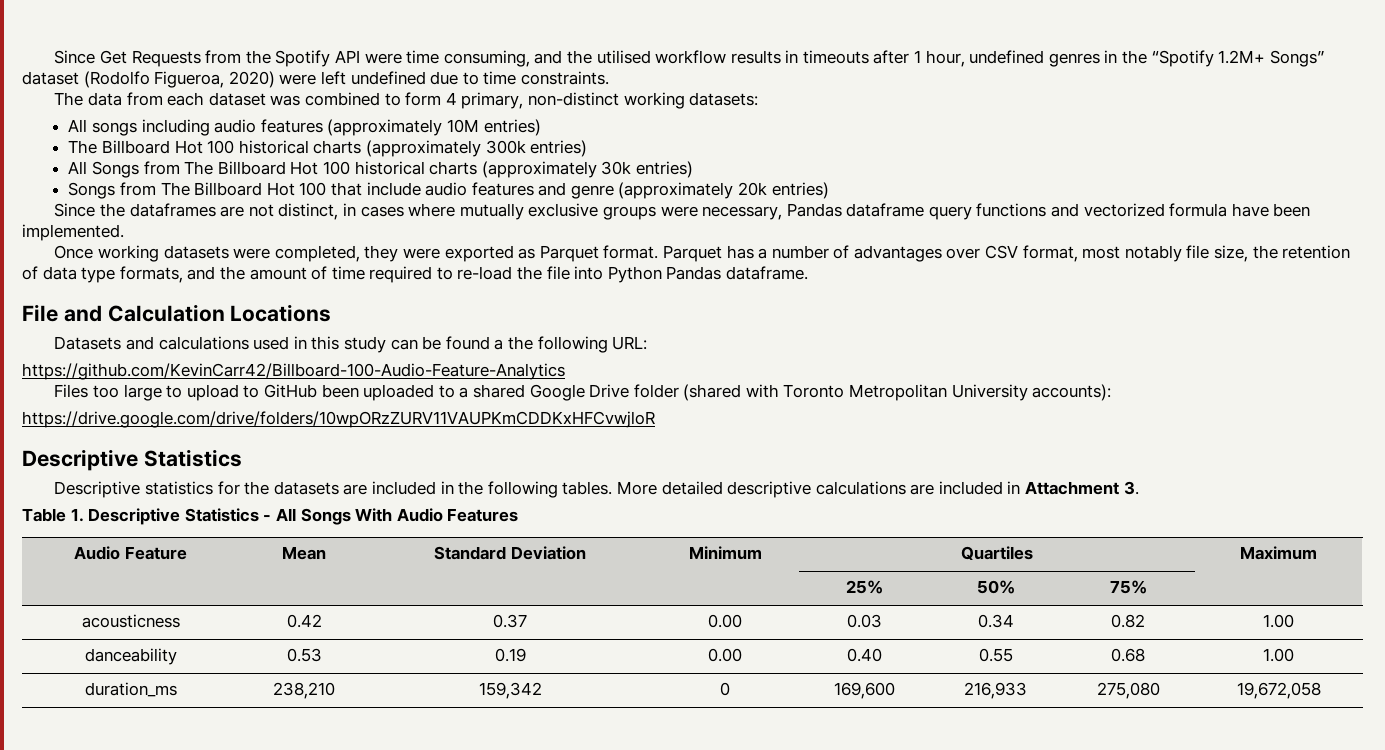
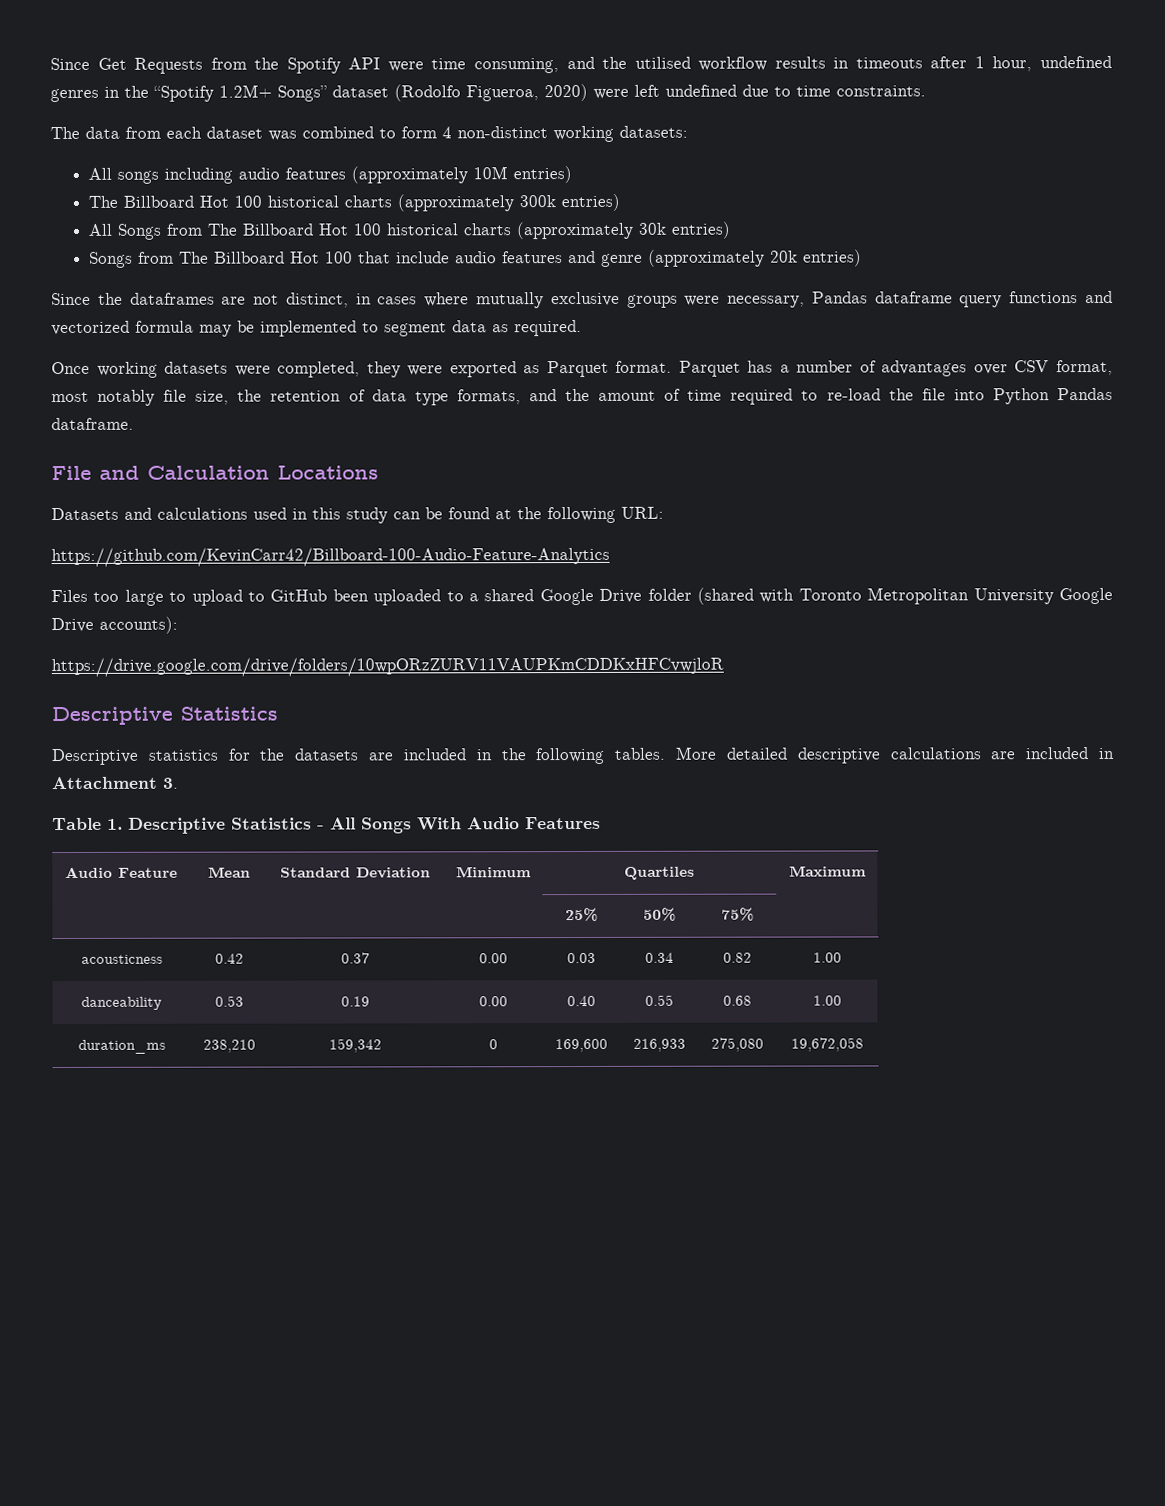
- The data from each dataset was combined to form 4 primary, non-distinct working datasets:
+ The data from each dataset was combined to form 4 non-distinct working datasets:
- Since the dataframes are not distinct, in cases where mutually exclusive groups were necessary, Pandas dataframe query functions and vectorized formula have been implemented.
+ Since the dataframes are not distinct, in cases where mutually exclusive groups were necessary, Pandas dataframe query functions and vectorized formula may be implemented to segment data as required.
- Datasets and calculations used in this study can be found a the following URL:
+ Datasets and calculations used in this study can be found at the following URL:
- Files too large to upload to GitHub been uploaded to a shared Google Drive folder (shared with Toronto Metropolitan University accounts):
+ Files too large to upload to GitHub been uploaded to a shared Google Drive folder (shared with Toronto Metropolitan University Google Drive accounts):

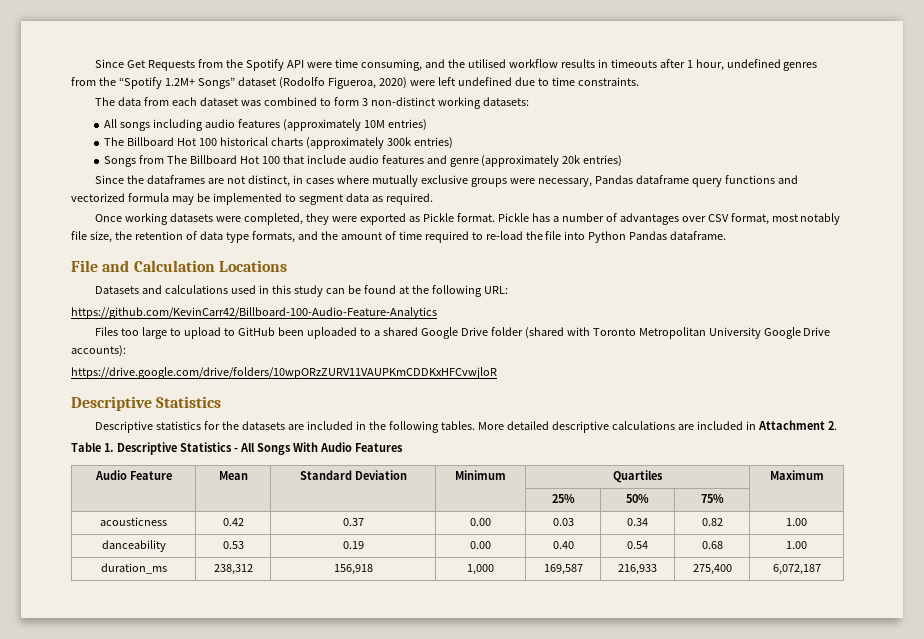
- Since Get Requests from the Spotify API were time consuming, and the utilised workflow results in timeouts after 1 hour, undefined genres in the “Spotify 1.2M+ Songs” dataset (Rodolfo Figueroa, 2020) were left undefined due to time constraints.
+ Since Get Requests from the Spotify API were time consuming, and the utilised workflow results in timeouts after 1 hour, undefined genres from the “Spotify 1.2M+ Songs” dataset (Rodolfo Figueroa, 2020) were left undefined due to time constraints.
- The data from each dataset was combined to form 4 non-distinct working datasets:
+ The data from each dataset was combined to form 3 non-distinct working datasets:
- All Songs from The Billboard Hot 100 historical charts (approximately 30k entries)
- Once working datasets were completed, they were exported as Parquet format. Parquet has a number of advantages over CSV format, most notably file size, the retention of data type formats, and the amount of time required to re-load the file into Python Pandas dataframe.
+ Once working datasets were completed, they were exported as Pickle format. Pickle has a number of advantages over CSV format, most notably file size, the retention of data type formats, and the amount of time required to re-load the file into Python Pandas dataframe.
- More detailed descriptive calculations are included in Attachment 3.
+ More detailed descriptive calculations are included in Attachment 2.
- danceability | 0.53 | 0.19 | 0.00 | 0.40 | 0.55 | 0.68 | 1.00
+ danceability | 0.53 | 0.19 | 0.00 | 0.40 | 0.54 | 0.68 | 1.00
- duration_ms | 238,210 | 159,342 | 0 | 169,600 | 216,933 | 275,080 | 19,672,058
+ duration_ms | 238,312 | 156,918 | 1,000 | 169,587 | 216,933 | 275,400 | 6,072,187

